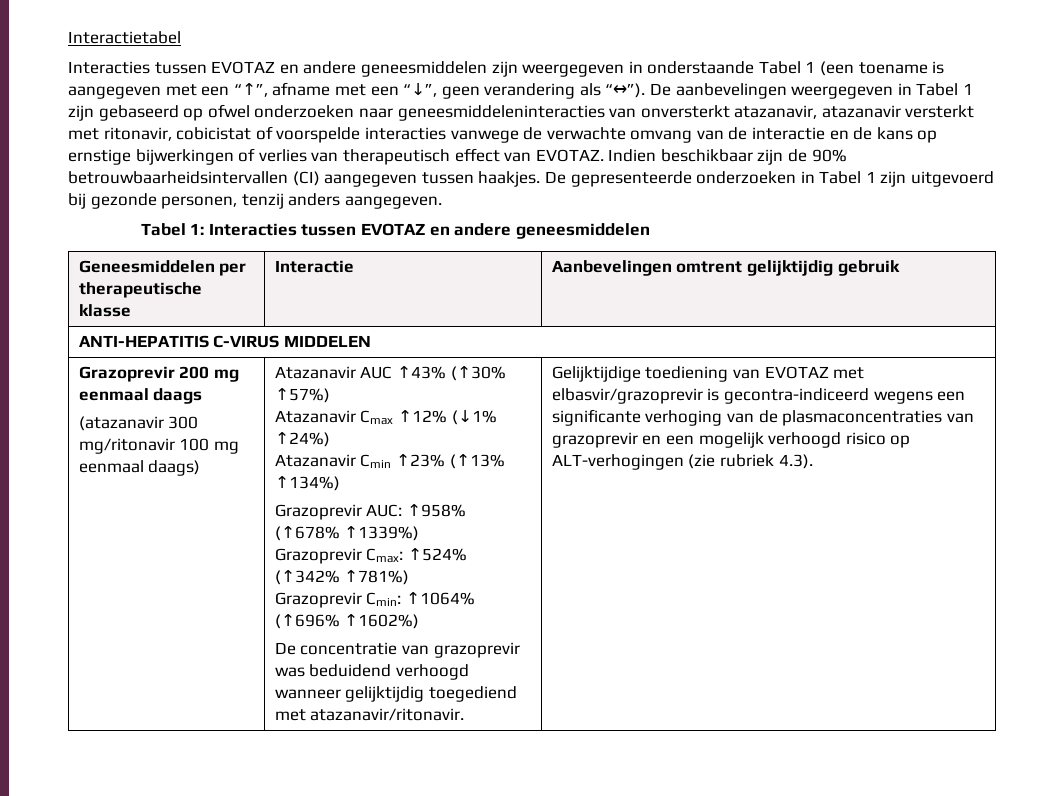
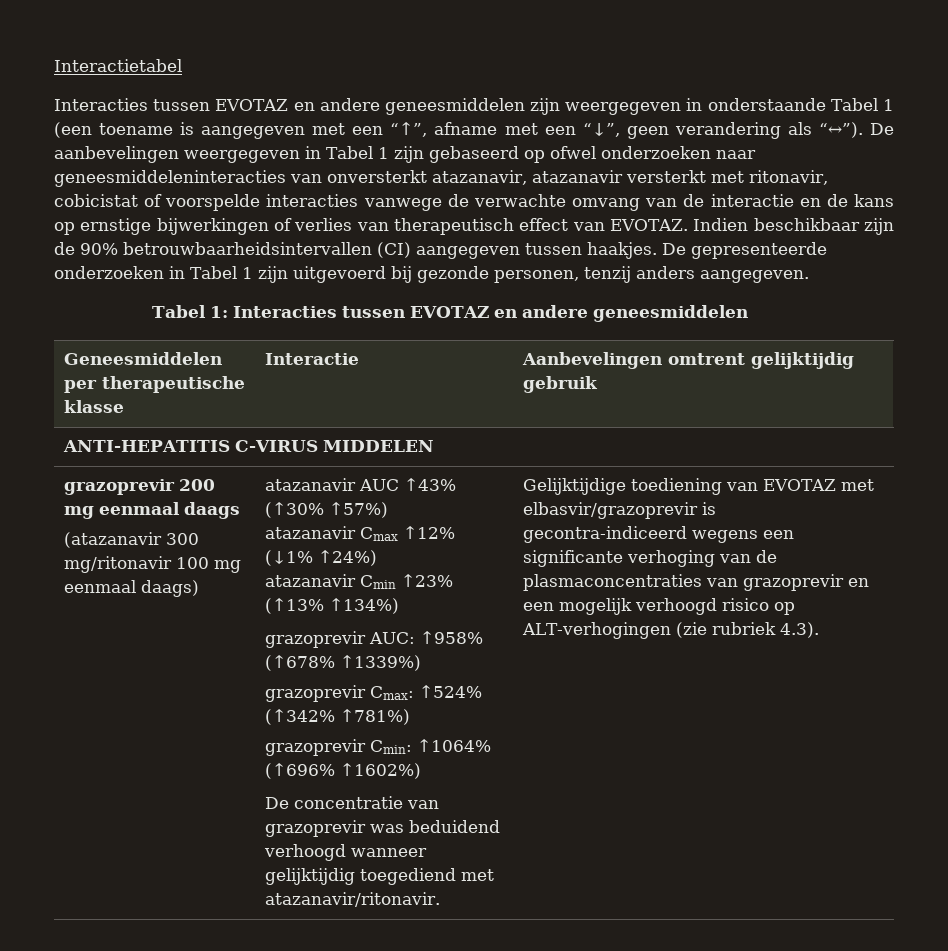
- Grazoprevir 200 mg eenmaal daags
+ grazoprevir 200 mg eenmaal daags
- Atazanavir AUC ↑43% (↑30% ↑57%)
+ atazanavir AUC ↑43% (↑30% ↑57%)
- Atazanavir Cmax ↑12% (↓1% ↑24%)
+ atazanavir Cmax ↑12% (↓1% ↑24%)
- Atazanavir Cmin ↑23% (↑13% ↑134%)
+ atazanavir Cmin ↑23% (↑13% ↑134%)
- Grazoprevir AUC: ↑958% (↑678% ↑1339%)
+ grazoprevir AUC: ↑958% (↑678% ↑1339%)
- Grazoprevir Cmax: ↑524% (↑342% ↑781%)
+ grazoprevir Cmax: ↑524% (↑342% ↑781%)
- Grazoprevir Cmin: ↑1064% (↑696% ↑1602%)
+ grazoprevir Cmin: ↑1064% (↑696% ↑1602%)

